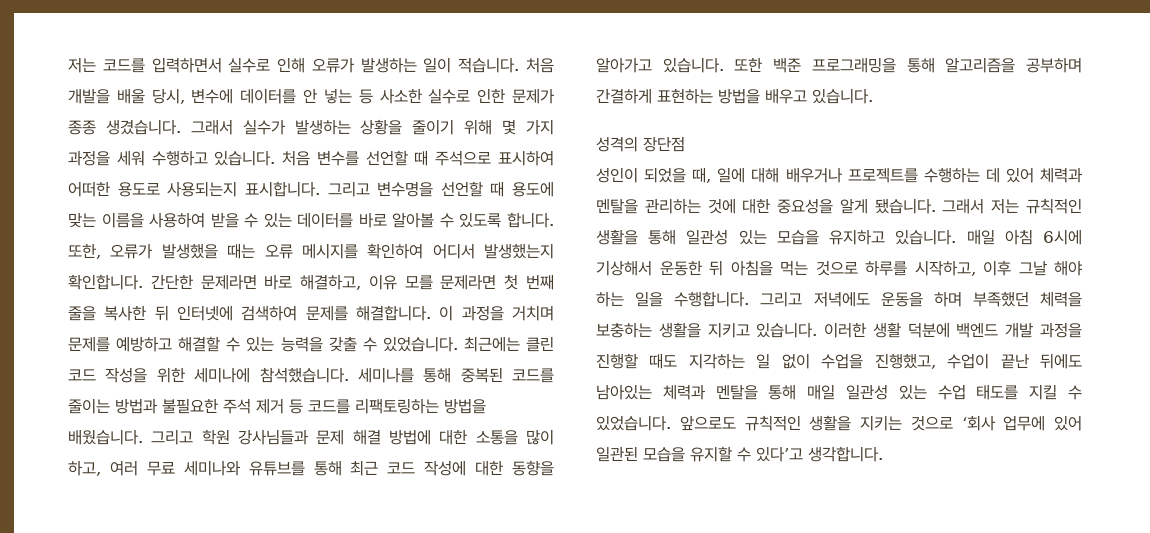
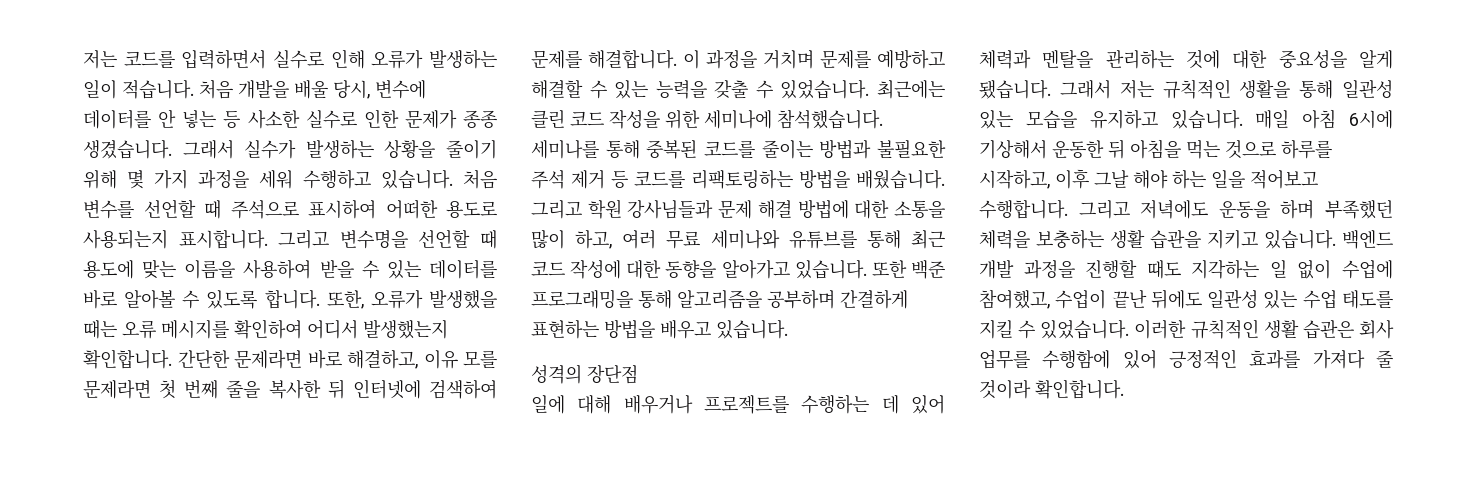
- 성인이 되었을 때, 일에 대해 배우거나 프로젝트를 수행하는 데 있어 체력과 멘탈을 관리하는 것에 대한 중요성을 알게 됐습니다.
+ 일에 대해 배우거나 프로젝트를 수행하는 데 있어 체력과 멘탈을 관리하는 것에 대한 중요성을 알게 됐습니다.
- 매일 아침 6시에 기상해서 운동한 뒤 아침을 먹는 것으로 하루를 시작하고, 이후 그날 해야 하는 일을 수행합니다.
+ 매일 아침 6시에 기상해서 운동한 뒤 아침을 먹는 것으로 하루를 시작하고, 이후 그날 해야 하는 일을 적어보고 수행합니다.
- 그리고 저녁에도 운동을 하며 부족했던 체력을 보충하는 생활을 지키고 있습니다. 이러한 생활 덕분에 백엔드 개발 과정을 진행할 때도 지각하는 일 없이 수업을 진행했고, 수업이 끝난 뒤에도 남아있는 체력과 멘탈을 통해 매일 일관성 있는 수업 태도를 지킬 수 있었습니다.
+ 그리고 저녁에도 운동을 하며 부족했던 체력을 보충하는 생활 습관을 지키고 있습니다. 백엔드 개발 과정을 진행할 때도 지각하는 일 없이 수업에 참여했고, 수업이 끝난 뒤에도 일관성 있는 수업 태도를 지킬 수 있었습니다.
- 앞으로도 규칙적인 생활을 지키는 것으로 ‘회사 업무에 있어 일관된 모습을 유지할 수 있다’고 생각합니다.
+ 이러한 규칙적인 생활 습관은 회사 업무를 수행함에 있어 긍정적인 효과를 가져다 줄 것이라 확인합니다.

